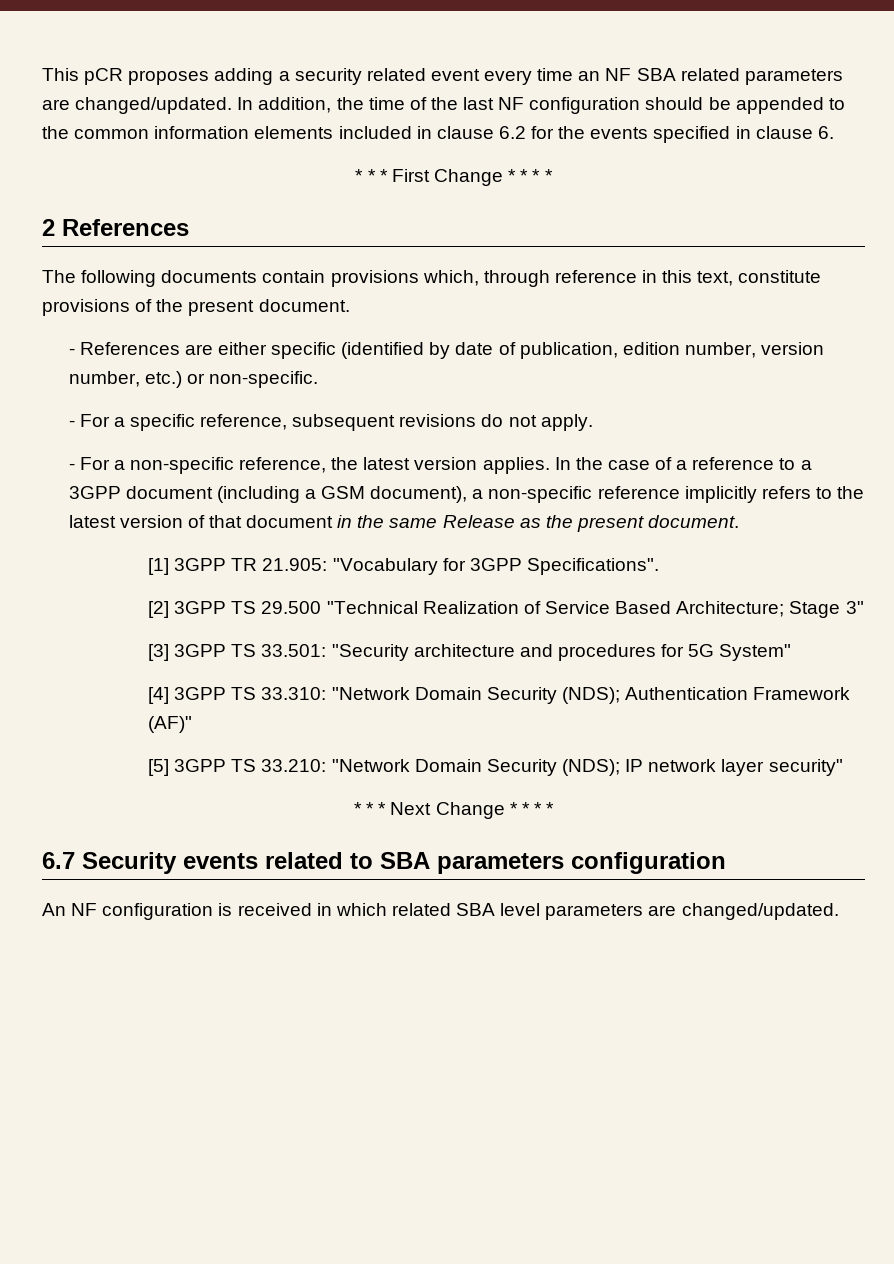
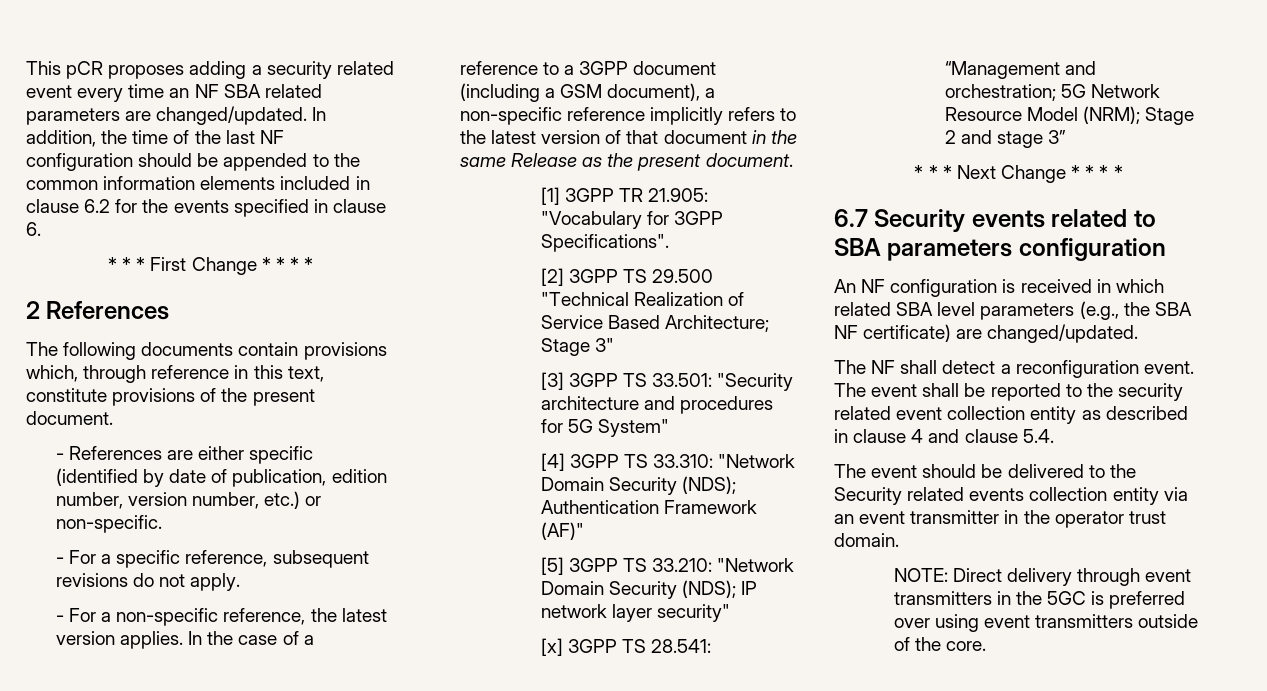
+ [x] 3GPP TS 28.541: “Management and orchestration; 5G Network Resource Model (NRM); Stage 2 and stage 3”
- An NF configuration is received in which related SBA level parameters are changed/updated.
+ An NF configuration is received in which related SBA level parameters (e.g., the SBA NF certificate) are changed/updated.
+ The NF shall detect a reconfiguration event. The event shall be reported to the security related event collection entity as described in clause 4 and clause 5.4.
+ The event should be delivered to the Security related events collection entity via an event transmitter in the operator trust domain.
+ NOTE: Direct delivery through event transmitters in the 5GC is preferred over using event transmitters outside of the core.

